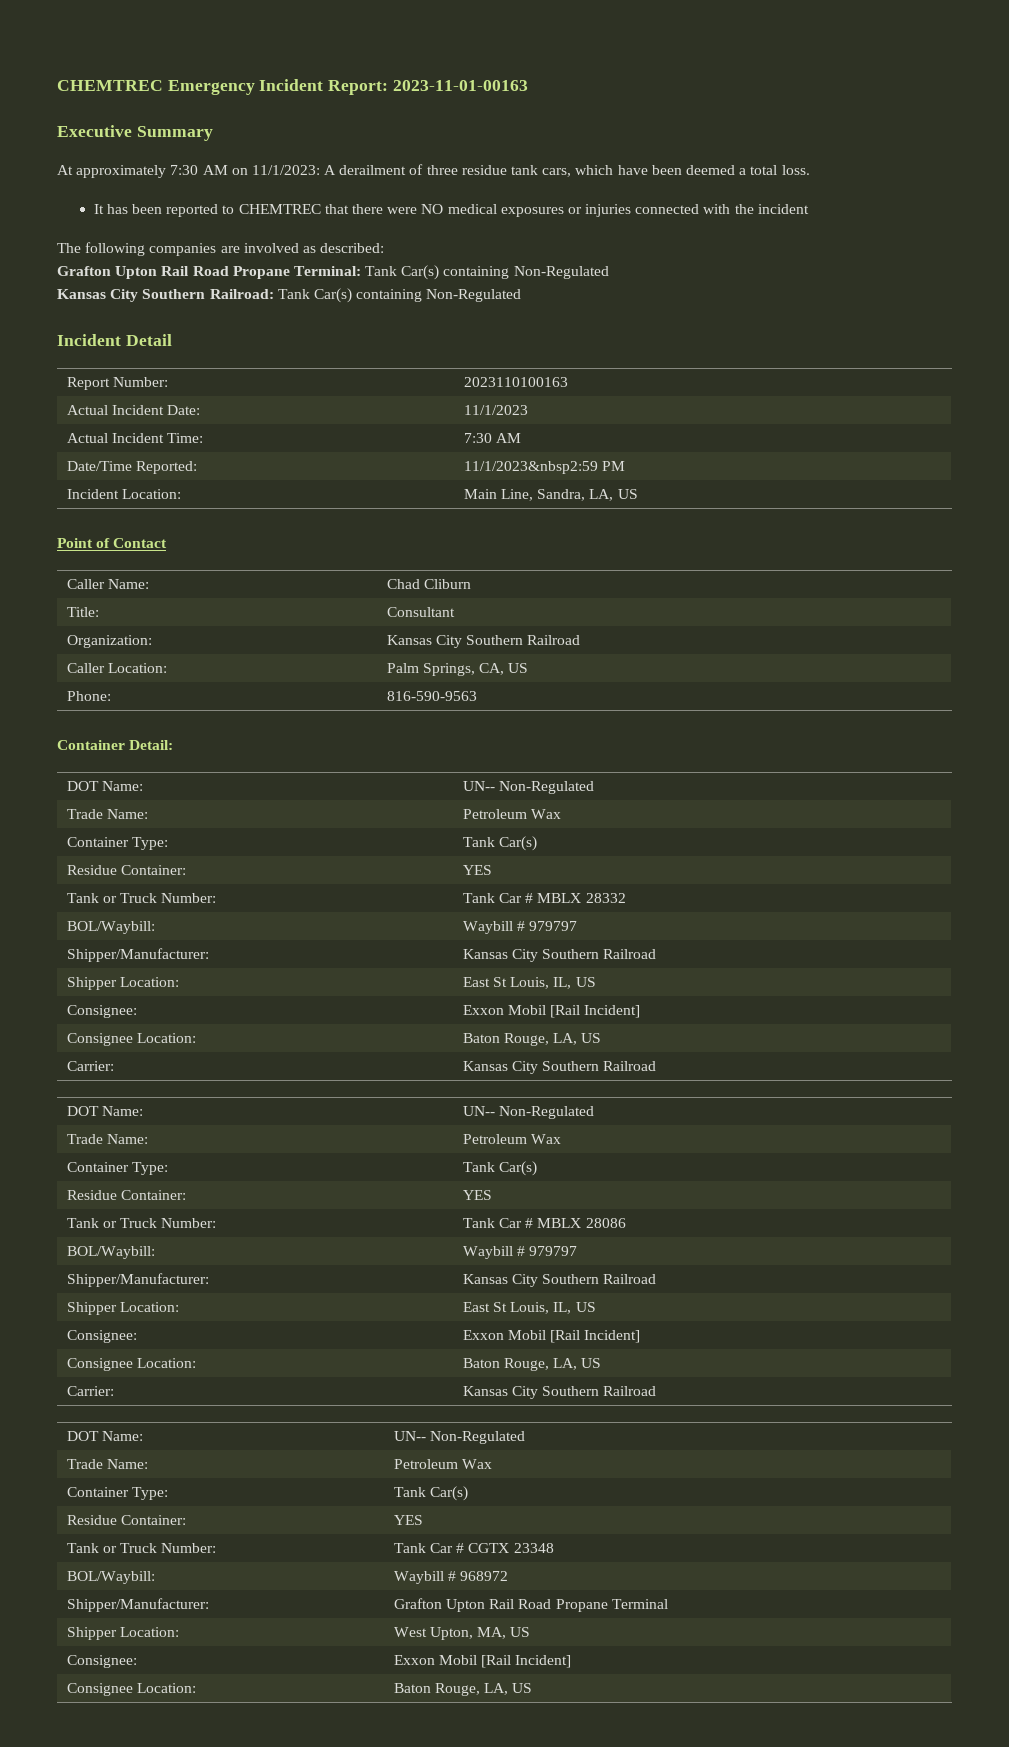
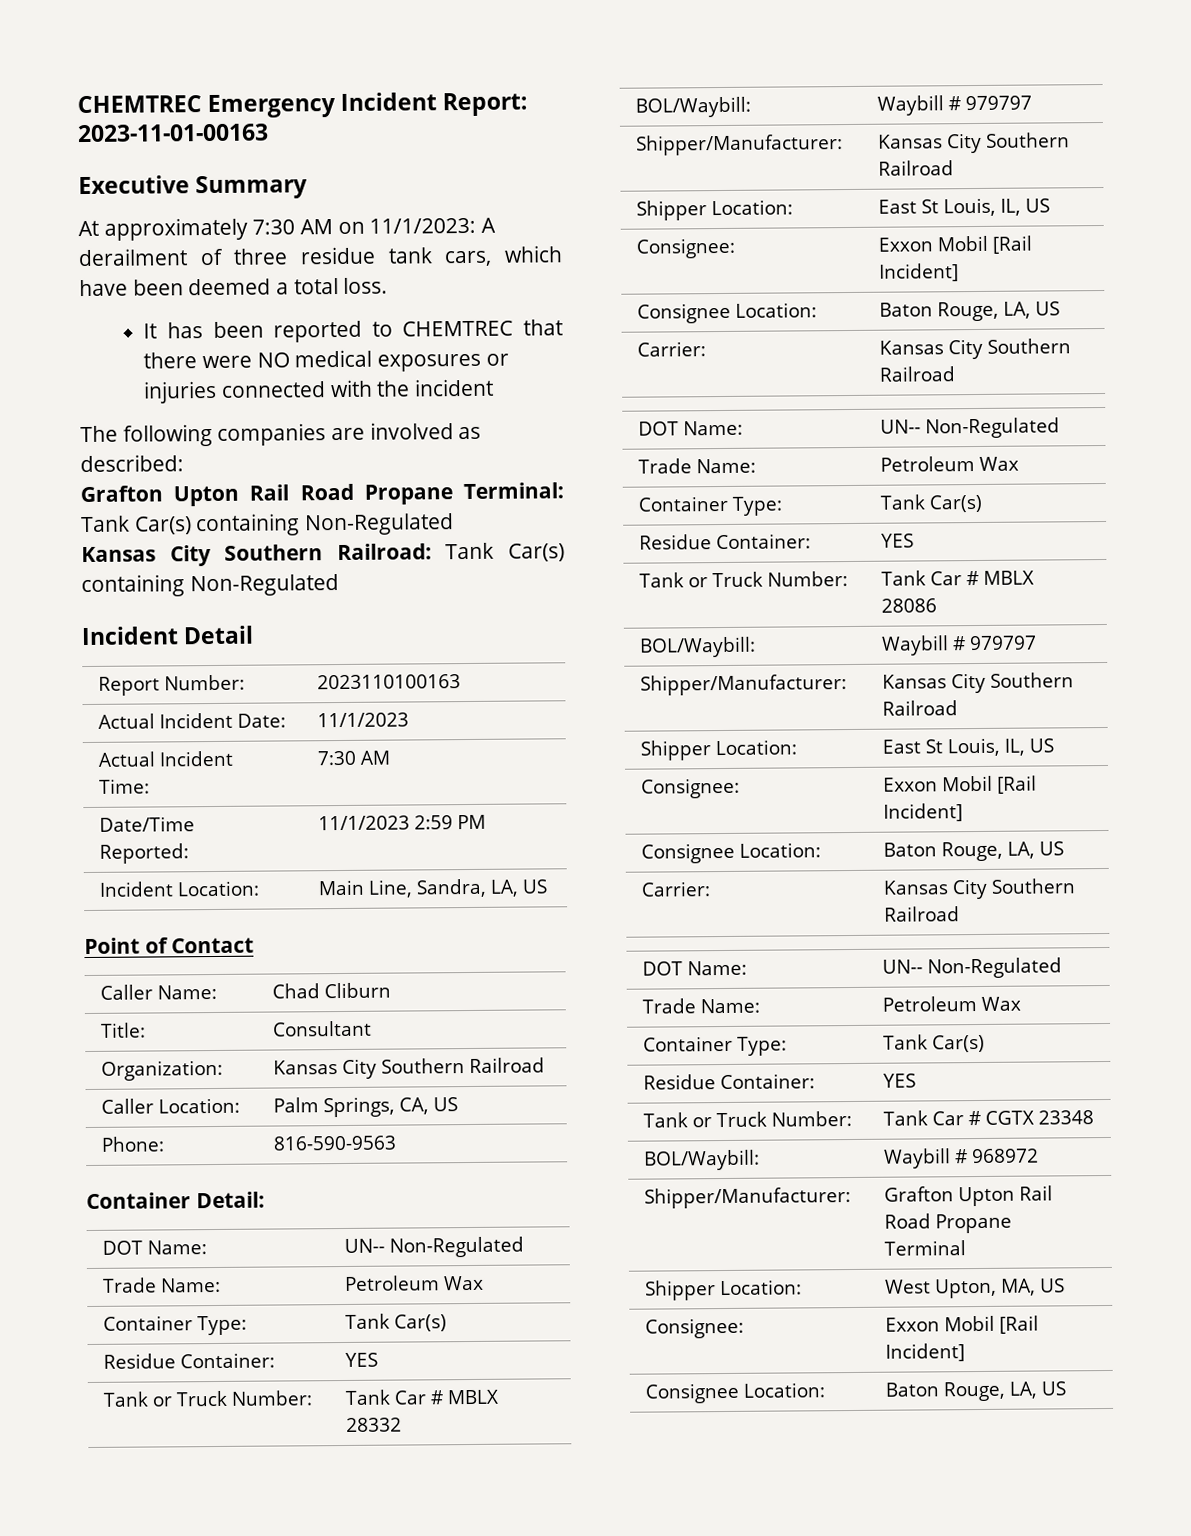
- Date/Time Reported: | 11/1/2023&nbsp2:59 PM
+ Date/Time Reported: | 11/1/2023 2:59 PM

